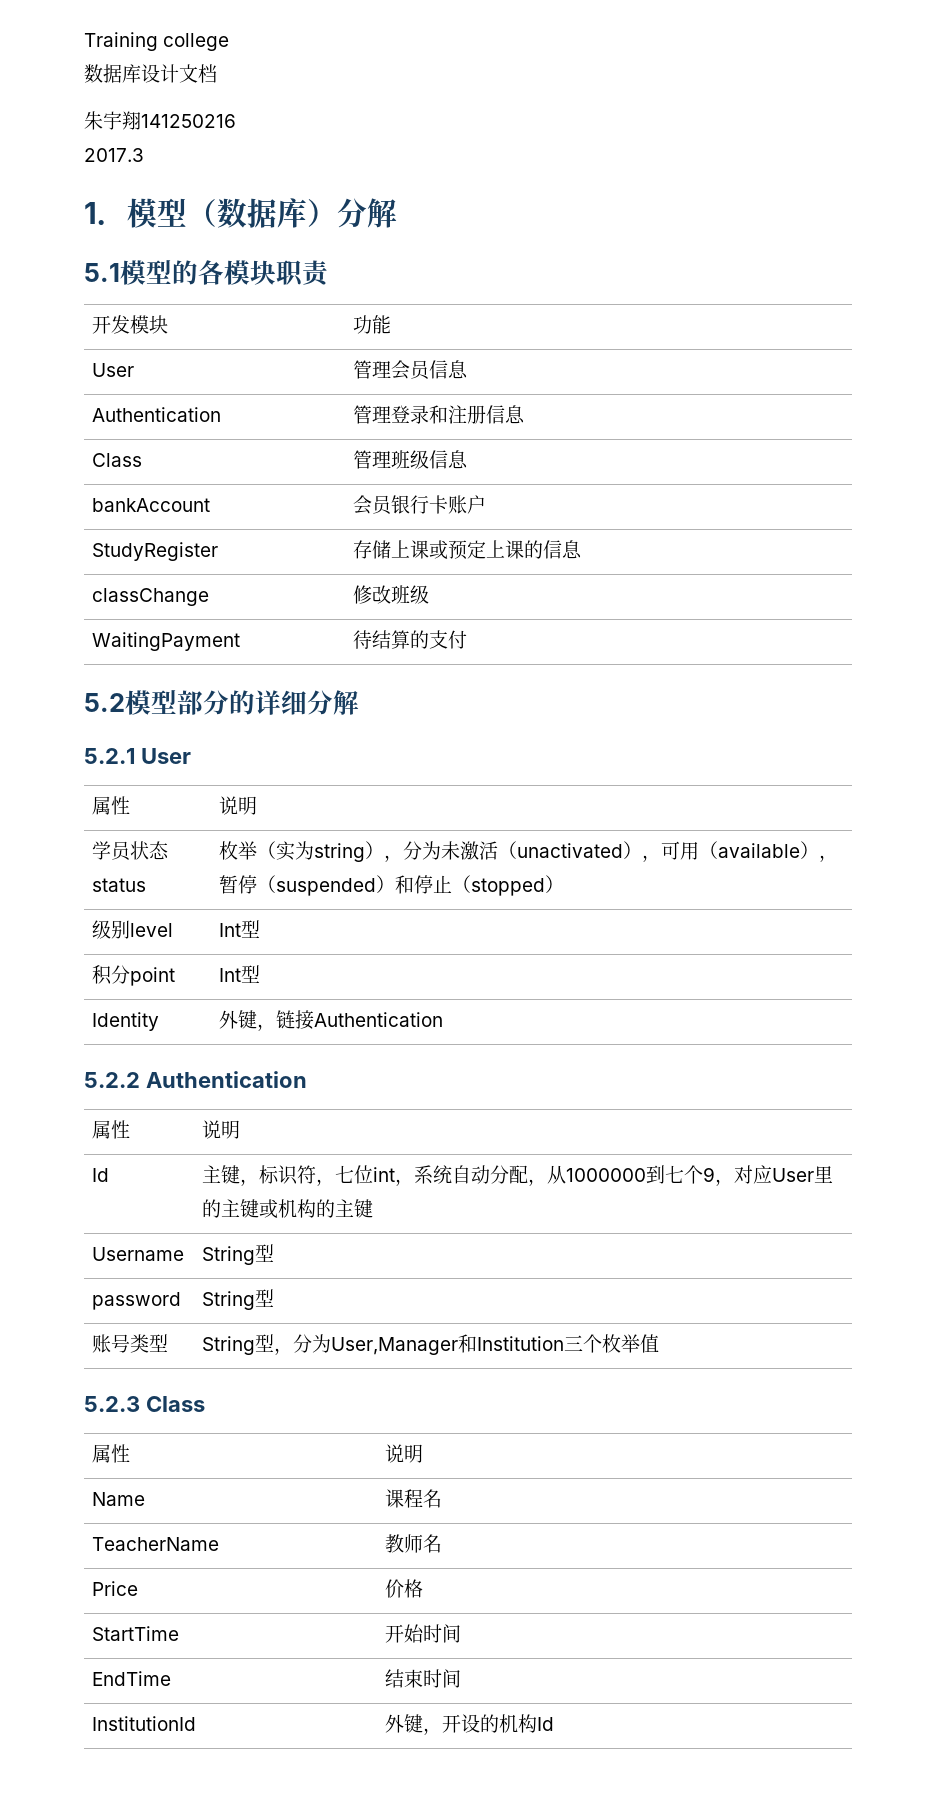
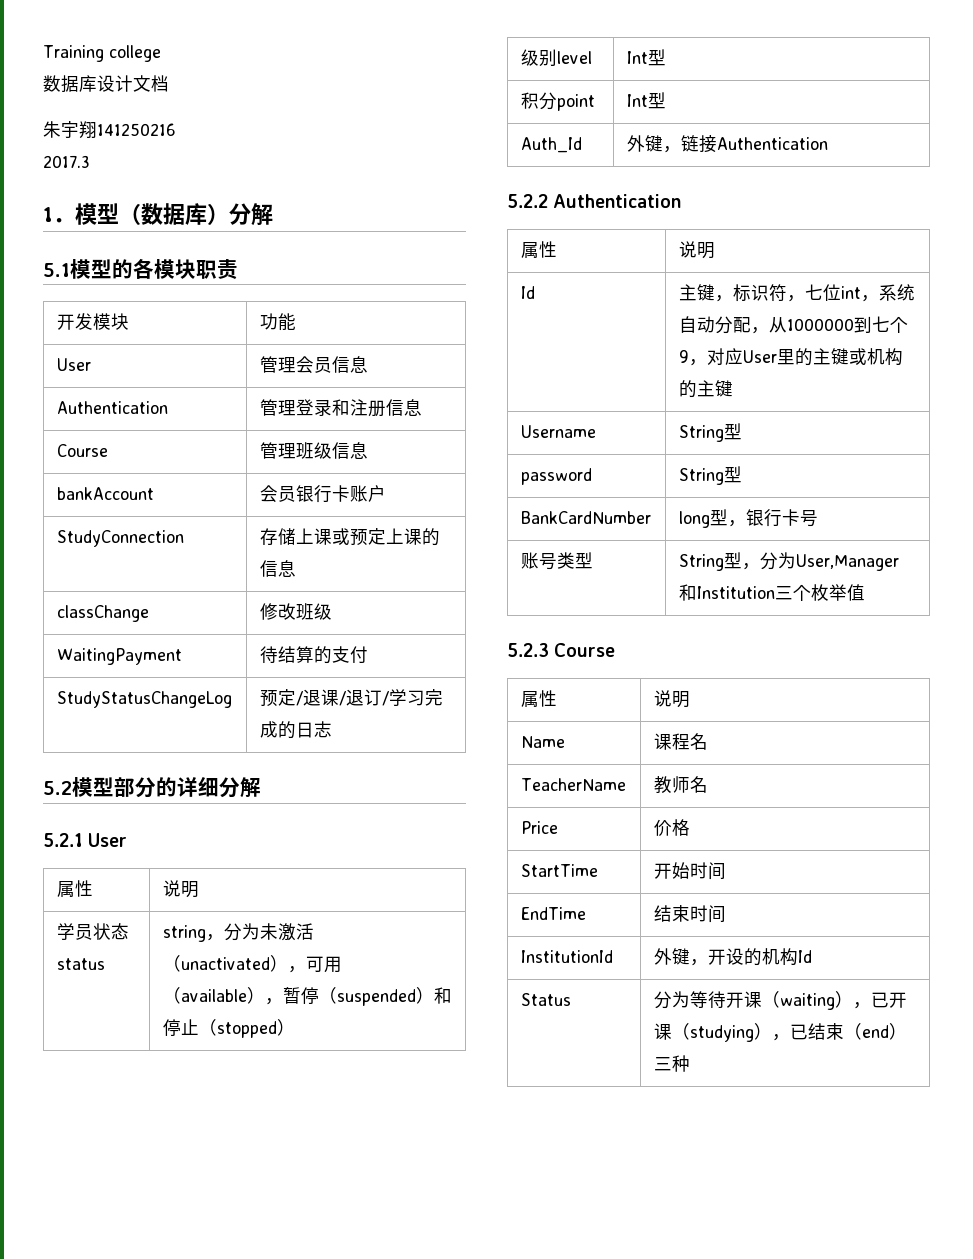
- Class | 管理班级信息
+ Course | 管理班级信息
- StudyRegister | 存储上课或预定上课的信息
+ StudyConnection | 存储上课或预定上课的信息
+ StudyStatusChangeLog | 预定/退课/退订/学习完成的日志
- 学员状态status | 枚举（实为string），分为未激活（unactivated），可用（available），暂停（suspended）和停止（stopped）
+ 学员状态status | string，分为未激活（unactivated），可用（available），暂停（suspended）和停止（stopped）
- Identity | 外键，链接Authentication
+ Auth_Id | 外键，链接Authentication
+ BankCardNumber | long型，银行卡号
- 5.2.3 Class
+ 5.2.3 Course
+ Status | 分为等待开课（waiting），已开课（studying），已结束（end）三种

